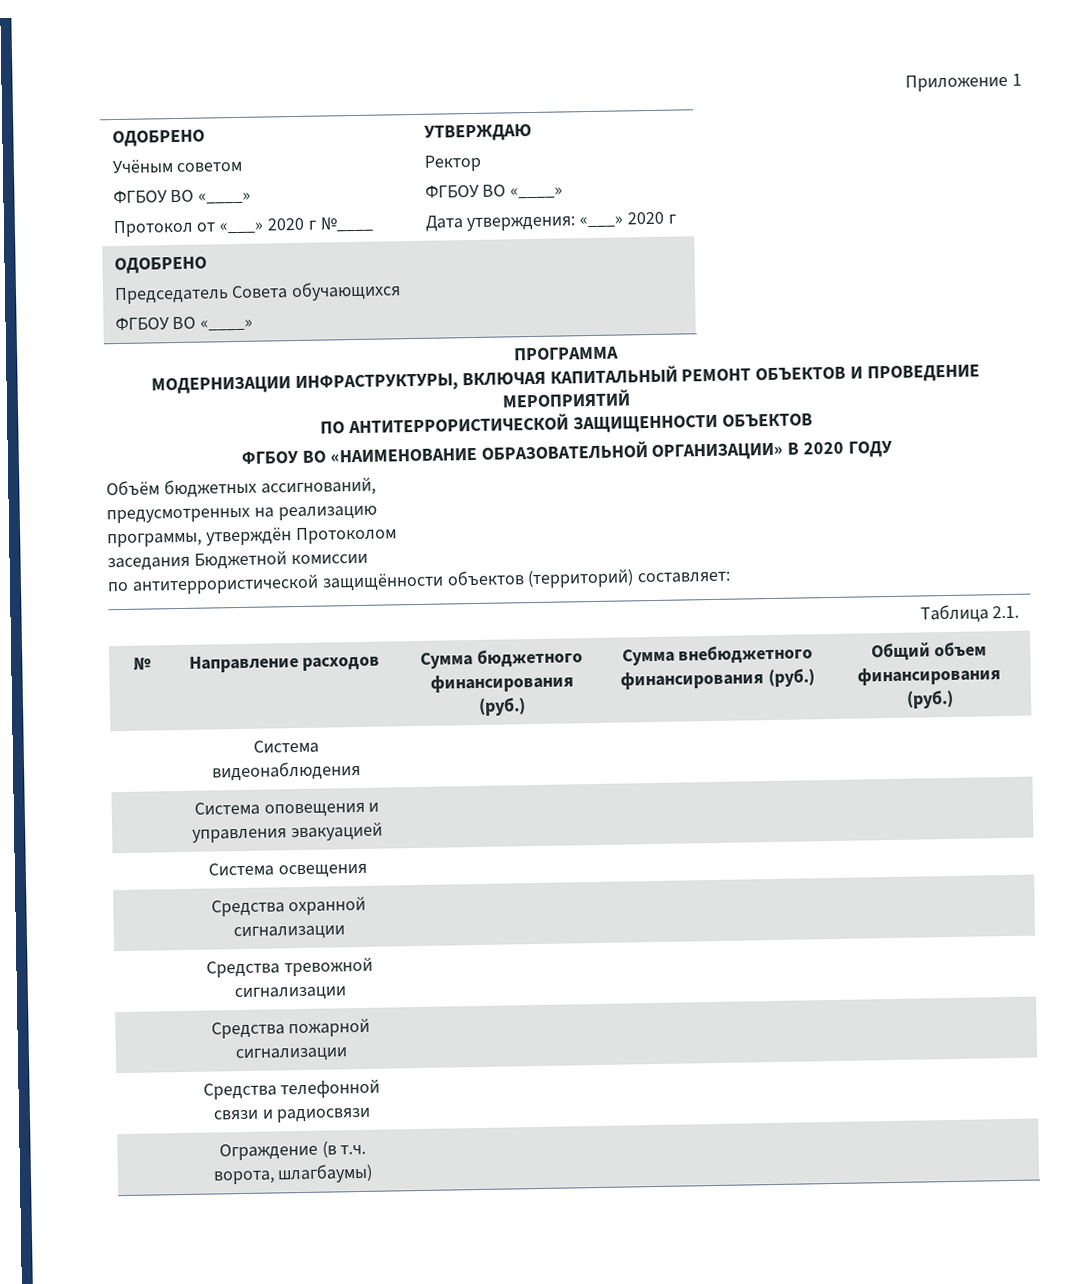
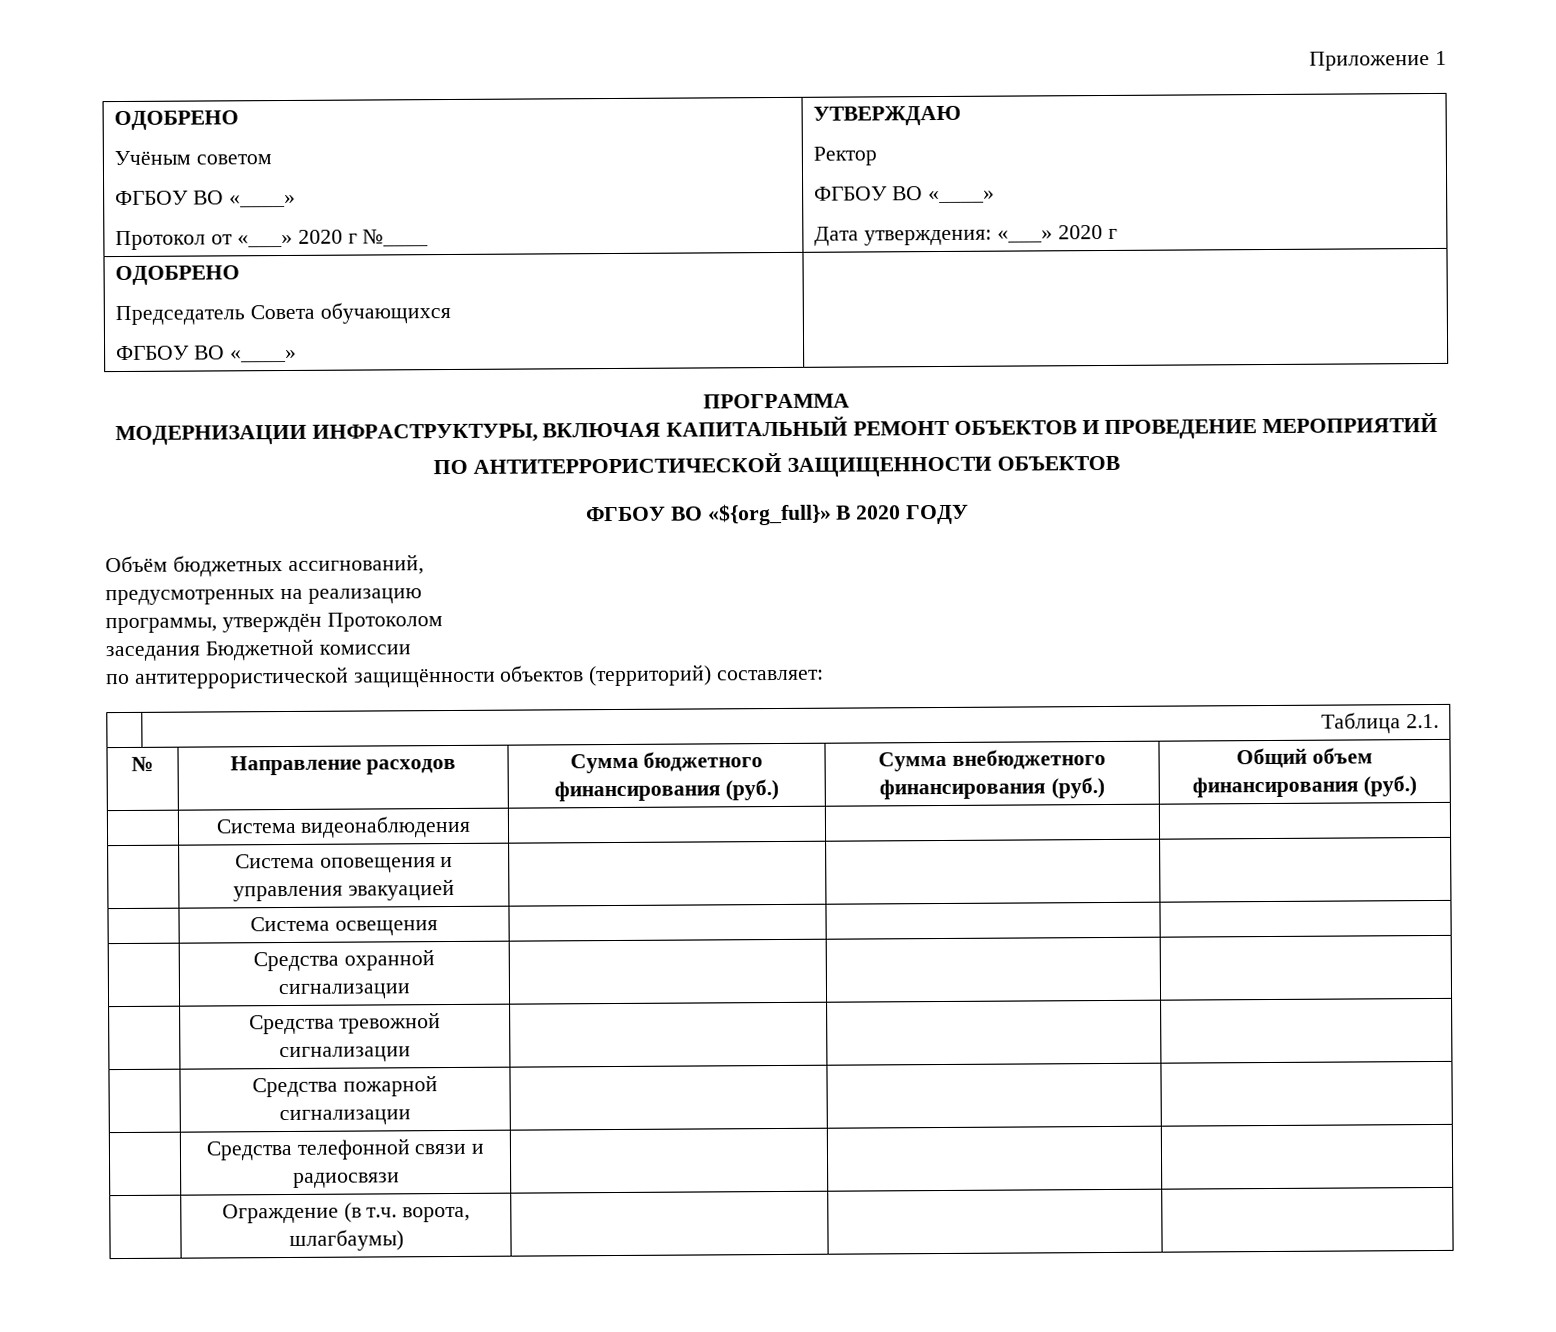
- ФГБОУ ВО «НАИМЕНОВАНИЕ ОБРАЗОВАТЕЛЬНОЙ ОРГАНИЗАЦИИ» В 2020 ГОДУ
+ ФГБОУ ВО «${org_full}» В 2020 ГОДУ

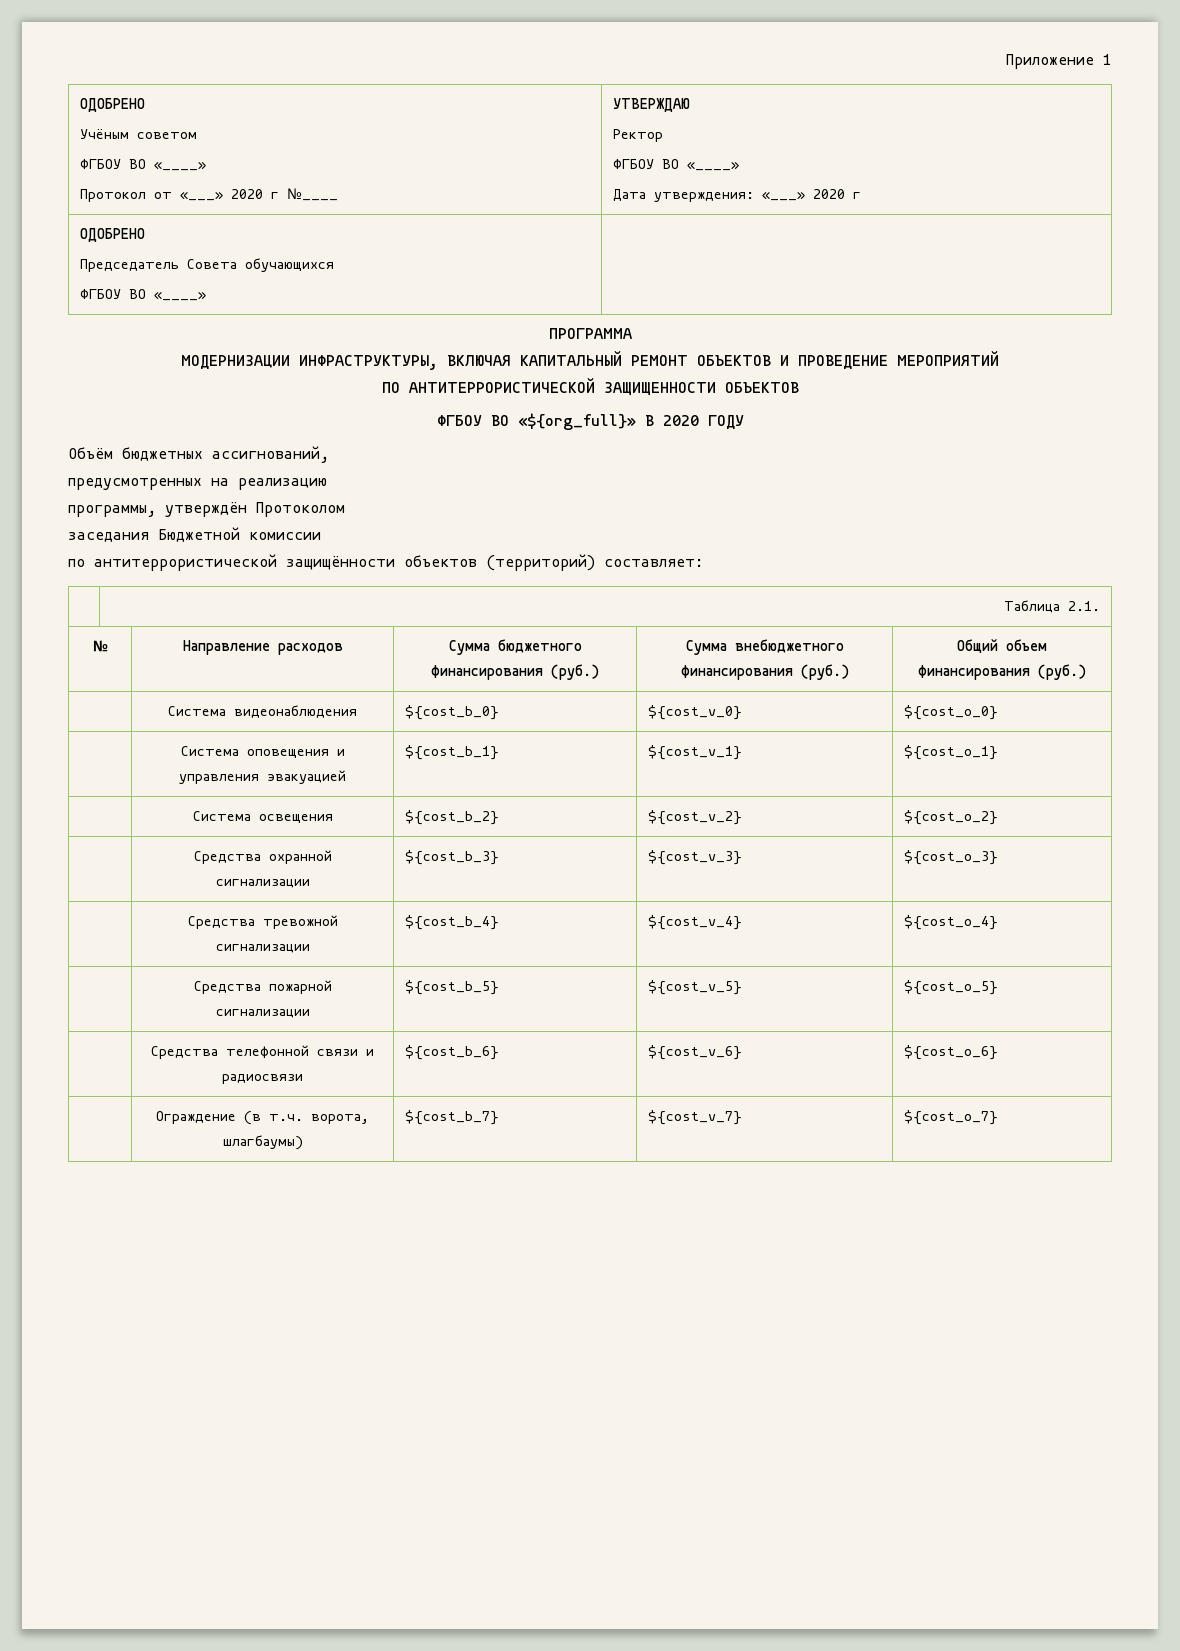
- | Система видеонаблюдения | | |
+ | Система видеонаблюдения | ${cost_b_0} | ${cost_v_0} | ${cost_o_0}
- | Система оповещения и управления эвакуацией | | |
+ | Система оповещения и управления эвакуацией | ${cost_b_1} | ${cost_v_1} | ${cost_o_1}
- | Система освещения | | |
+ | Система освещения | ${cost_b_2} | ${cost_v_2} | ${cost_o_2}
- | Средства охранной сигнализации | | |
+ | Средства охранной сигнализации | ${cost_b_3} | ${cost_v_3} | ${cost_o_3}
- | Средства тревожной сигнализации | | |
+ | Средства тревожной сигнализации | ${cost_b_4} | ${cost_v_4} | ${cost_o_4}
- | Средства пожарной сигнализации | | |
+ | Средства пожарной сигнализации | ${cost_b_5} | ${cost_v_5} | ${cost_o_5}
- | Средства телефонной связи и радиосвязи | | |
+ | Средства телефонной связи и радиосвязи | ${cost_b_6} | ${cost_v_6} | ${cost_o_6}
- | Ограждение (в т.ч. ворота, шлагбаумы) | | |
+ | Ограждение (в т.ч. ворота, шлагбаумы) | ${cost_b_7} | ${cost_v_7} | ${cost_o_7}

